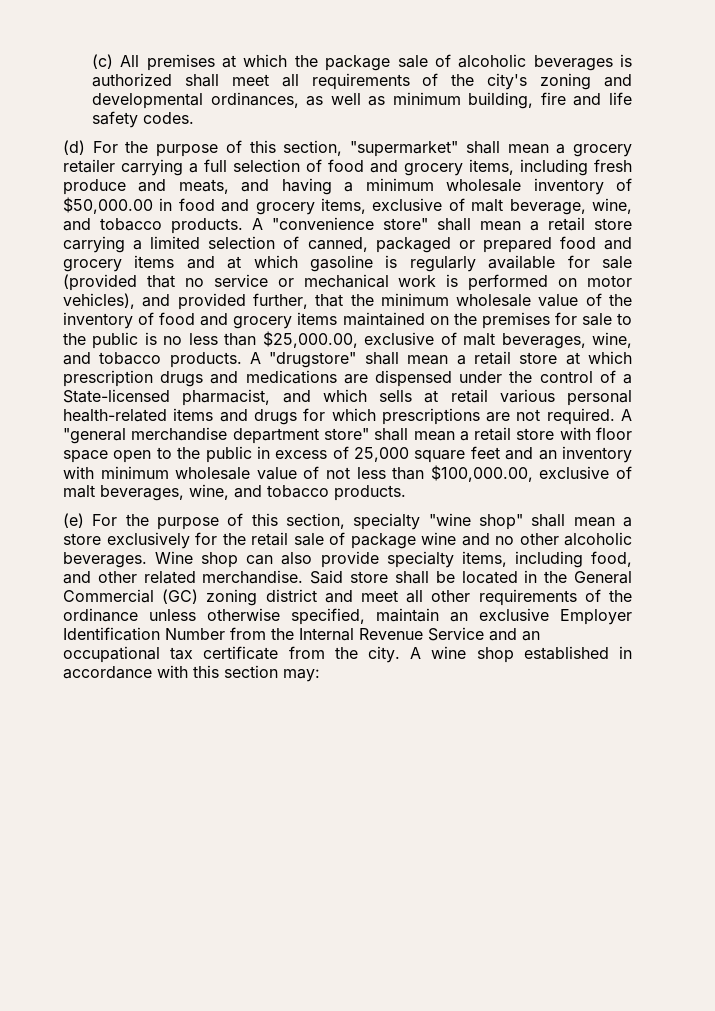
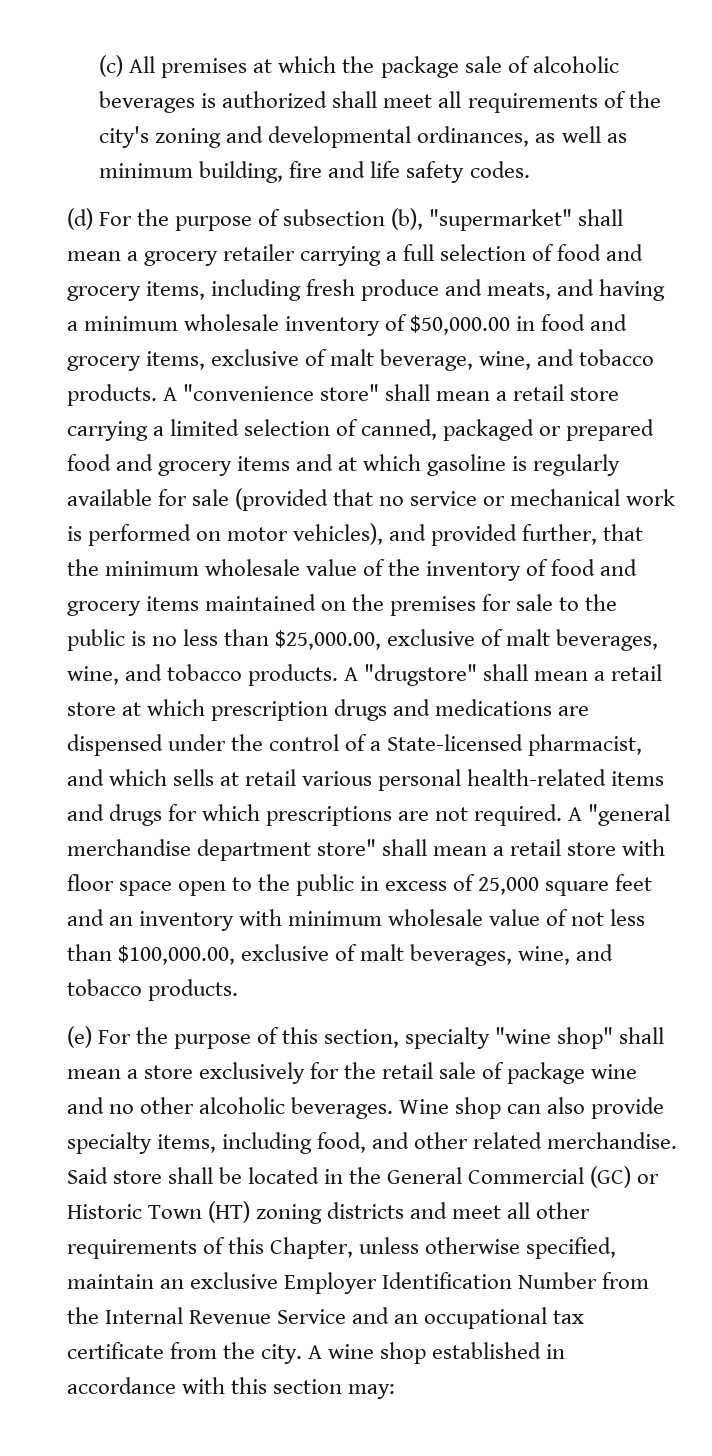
- (d) For the purpose of this section, "supermarket" shall mean a grocery retailer carrying a full selection of food and grocery items, including fresh produce and meats, and having a minimum wholesale inventory of $50,000.00 in food and grocery items, exclusive of malt beverage, wine, and tobacco products.
+ (d) For the purpose of subsection (b), "supermarket" shall mean a grocery retailer carrying a full selection of food and grocery items, including fresh produce and meats, and having a minimum wholesale inventory of $50,000.00 in food and grocery items, exclusive of malt beverage, wine, and tobacco products.
- Said store shall be located in the General Commercial (GC) zoning district and meet all other requirements of the ordinance unless otherwise specified, maintain an exclusive Employer Identification Number from the Internal Revenue Service and an occupational tax certificate from the city.
+ Said store shall be located in the General Commercial (GC) or Historic Town (HT) zoning districts and meet all other requirements of this Chapter, unless otherwise specified, maintain an exclusive Employer Identification Number from the Internal Revenue Service and an occupational tax certificate from the city.

